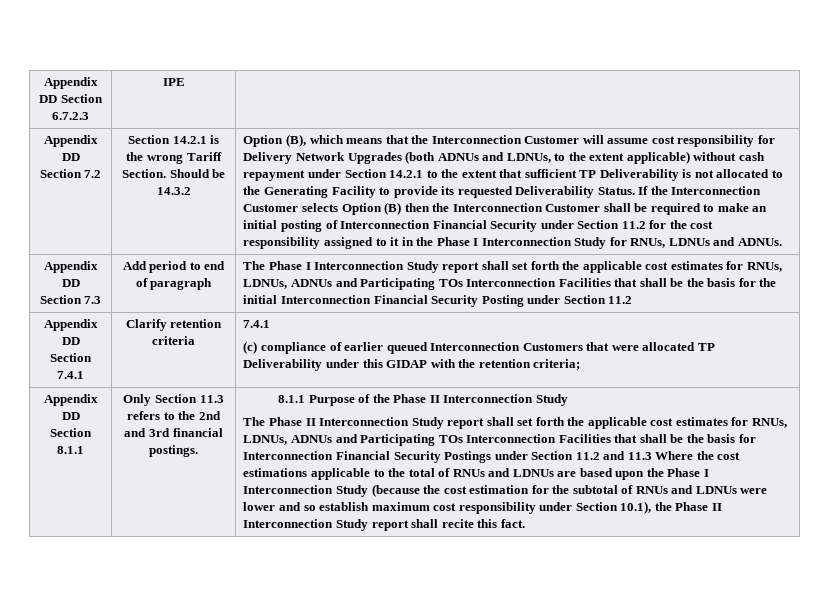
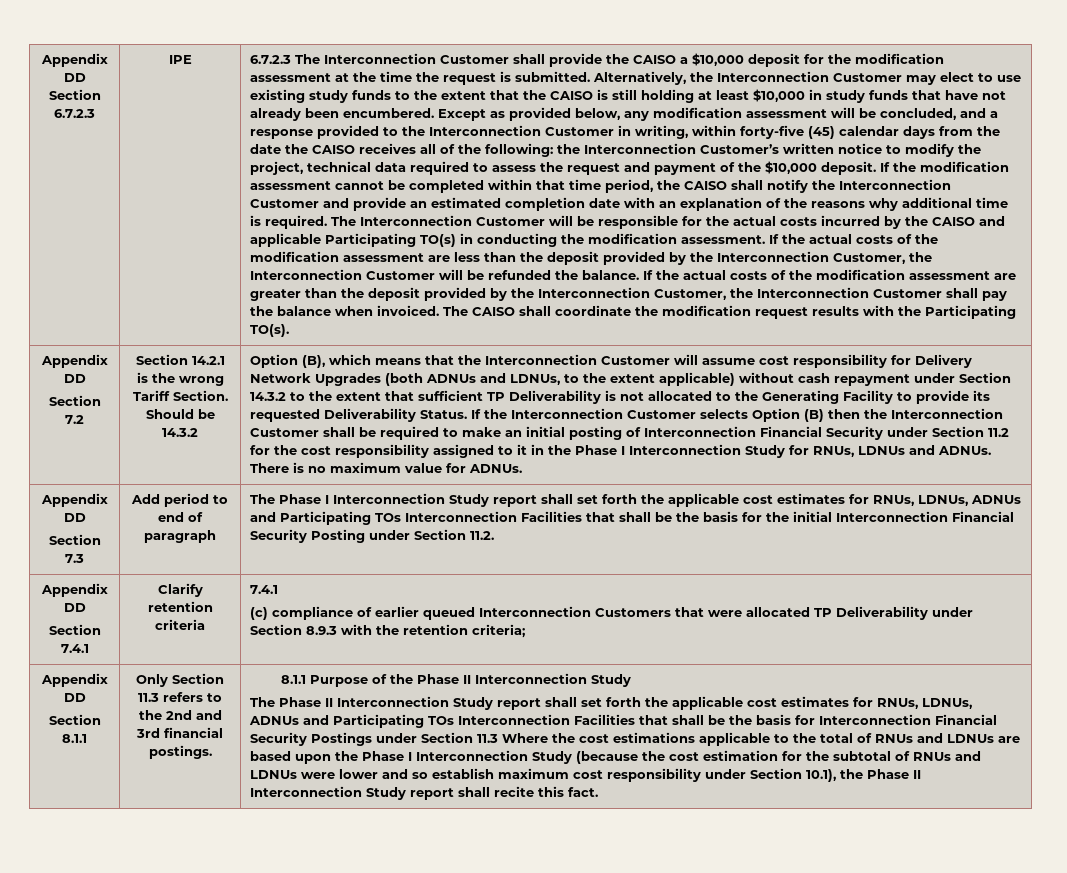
+ 6.7.2.3 The Interconnection Customer shall provide the CAISO a $10,000 deposit for the modification assessment at the time the request is submitted. Alternatively, the Interconnection Customer may elect to use existing study funds to the extent that the CAISO is still holding at least $10,000 in study funds that have not already been encumbered. Except as provided below, any modification assessment will be concluded, and a response provided to the Interconnection Customer in writing, within forty-five (45) calendar days from the date the CAISO receives all of the following: the Interconnection Customer’s written notice to modify the project, technical data required to assess the request and payment of the $10,000 deposit. If the modification assessment cannot be completed within that time period, the CAISO shall notify the Interconnection Customer and provide an estimated completion date with an explanation of the reasons why additional time is required. The Interconnection Customer will be responsible for the actual costs incurred by the CAISO and applicable Participating TO(s) in conducting the modification assessment. If the actual costs of the modification assessment are less than the deposit provided by the Interconnection Customer, the Interconnection Customer will be refunded the balance. If the actual costs of the modification assessment are greater than the deposit provided by the Interconnection Customer, the Interconnection Customer shall pay the balance when invoiced. The CAISO shall coordinate the modification request results with the Participating TO(s).
- Option (B), which means that the Interconnection Customer will assume cost responsibility for Delivery Network Upgrades (both ADNUs and LDNUs, to the extent applicable) without cash repayment under Section 14.2.1 to the extent that sufficient TP Deliverability is not allocated to the Generating Facility to provide its requested Deliverability Status.
+ Option (B), which means that the Interconnection Customer will assume cost responsibility for Delivery Network Upgrades (both ADNUs and LDNUs, to the extent applicable) without cash repayment under Section 14.3.2 to the extent that sufficient TP Deliverability is not allocated to the Generating Facility to provide its requested Deliverability Status.
+ There is no maximum value for ADNUs.
- The Phase I Interconnection Study report shall set forth the applicable cost estimates for RNUs, LDNUs, ADNUs and Participating TOs Interconnection Facilities that shall be the basis for the initial Interconnection Financial Security Posting under Section 11.2
+ The Phase I Interconnection Study report shall set forth the applicable cost estimates for RNUs, LDNUs, ADNUs and Participating TOs Interconnection Facilities that shall be the basis for the initial Interconnection Financial Security Posting under Section 11.2.
  Appendix DD
  Section 7.4.1 | Clarify retention criteria | 7.4.1
- (c) compliance of earlier queued Interconnection Customers that were allocated TP Deliverability under this GIDAP with the retention criteria;
+ (c) compliance of earlier queued Interconnection Customers that were allocated TP Deliverability under Section 8.9.3 with the retention criteria;
- The Phase II Interconnection Study report shall set forth the applicable cost estimates for RNUs, LDNUs, ADNUs and Participating TOs Interconnection Facilities that shall be the basis for Interconnection Financial Security Postings under Section 11.2 and 11.3 Where the cost estimations applicable to the total of RNUs and LDNUs are based upon the Phase I Interconnection Study (because the cost estimation for the subtotal of RNUs and LDNUs were lower and so establish maximum cost responsibility under Section 10.1), the Phase II Interconnection Study report shall recite this fact.
+ The Phase II Interconnection Study report shall set forth the applicable cost estimates for RNUs, LDNUs, ADNUs and Participating TOs Interconnection Facilities that shall be the basis for Interconnection Financial Security Postings under Section 11.3 Where the cost estimations applicable to the total of RNUs and LDNUs are based upon the Phase I Interconnection Study (because the cost estimation for the subtotal of RNUs and LDNUs were lower and so establish maximum cost responsibility under Section 10.1), the Phase II Interconnection Study report shall recite this fact.

